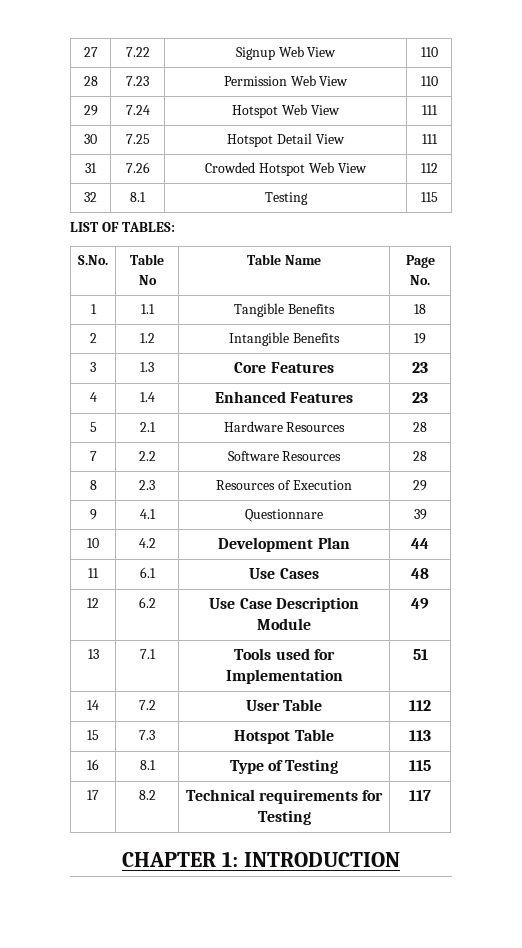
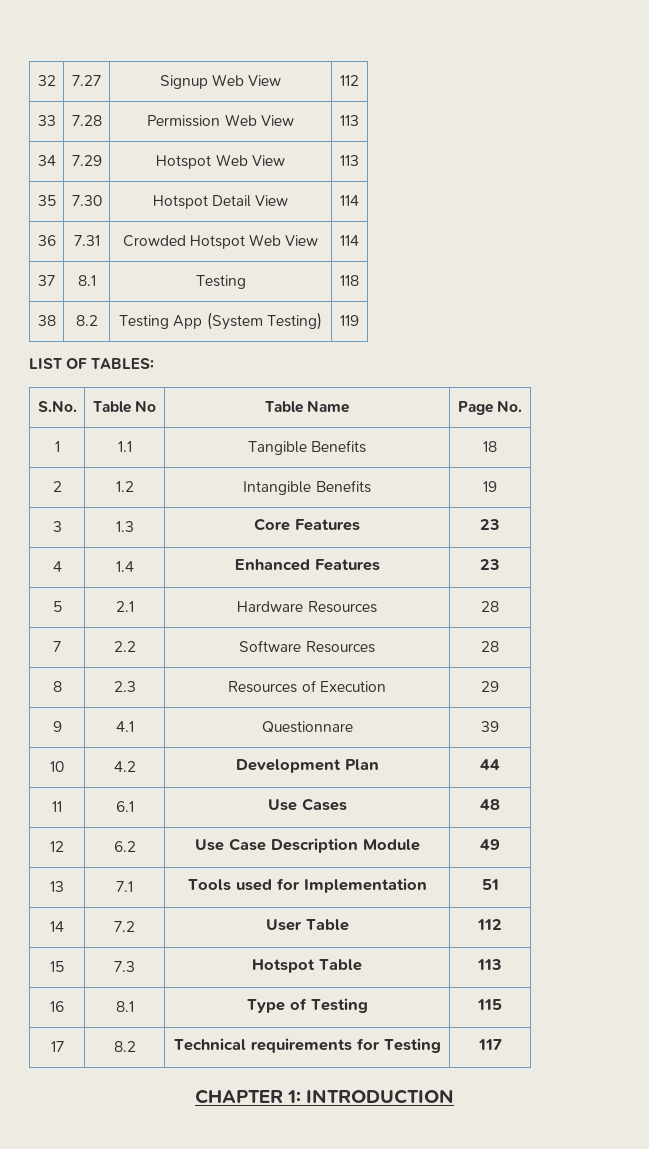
- 27 | 7.22 | Signup Web View | 110
- 28 | 7.23 | Permission Web View | 110
- 29 | 7.24 | Hotspot Web View | 111
- 30 | 7.25 | Hotspot Detail View | 111
- 31 | 7.26 | Crowded Hotspot Web View | 112
- 32 | 8.1 | Testing | 115
+ 32 | 7.27 | Signup Web View | 112
+ 33 | 7.28 | Permission Web View | 113
+ 34 | 7.29 | Hotspot Web View | 113
+ 35 | 7.30 | Hotspot Detail View | 114
+ 36 | 7.31 | Crowded Hotspot Web View | 114
+ 37 | 8.1 | Testing | 118
+ 38 | 8.2 | Testing App (System Testing) | 119

